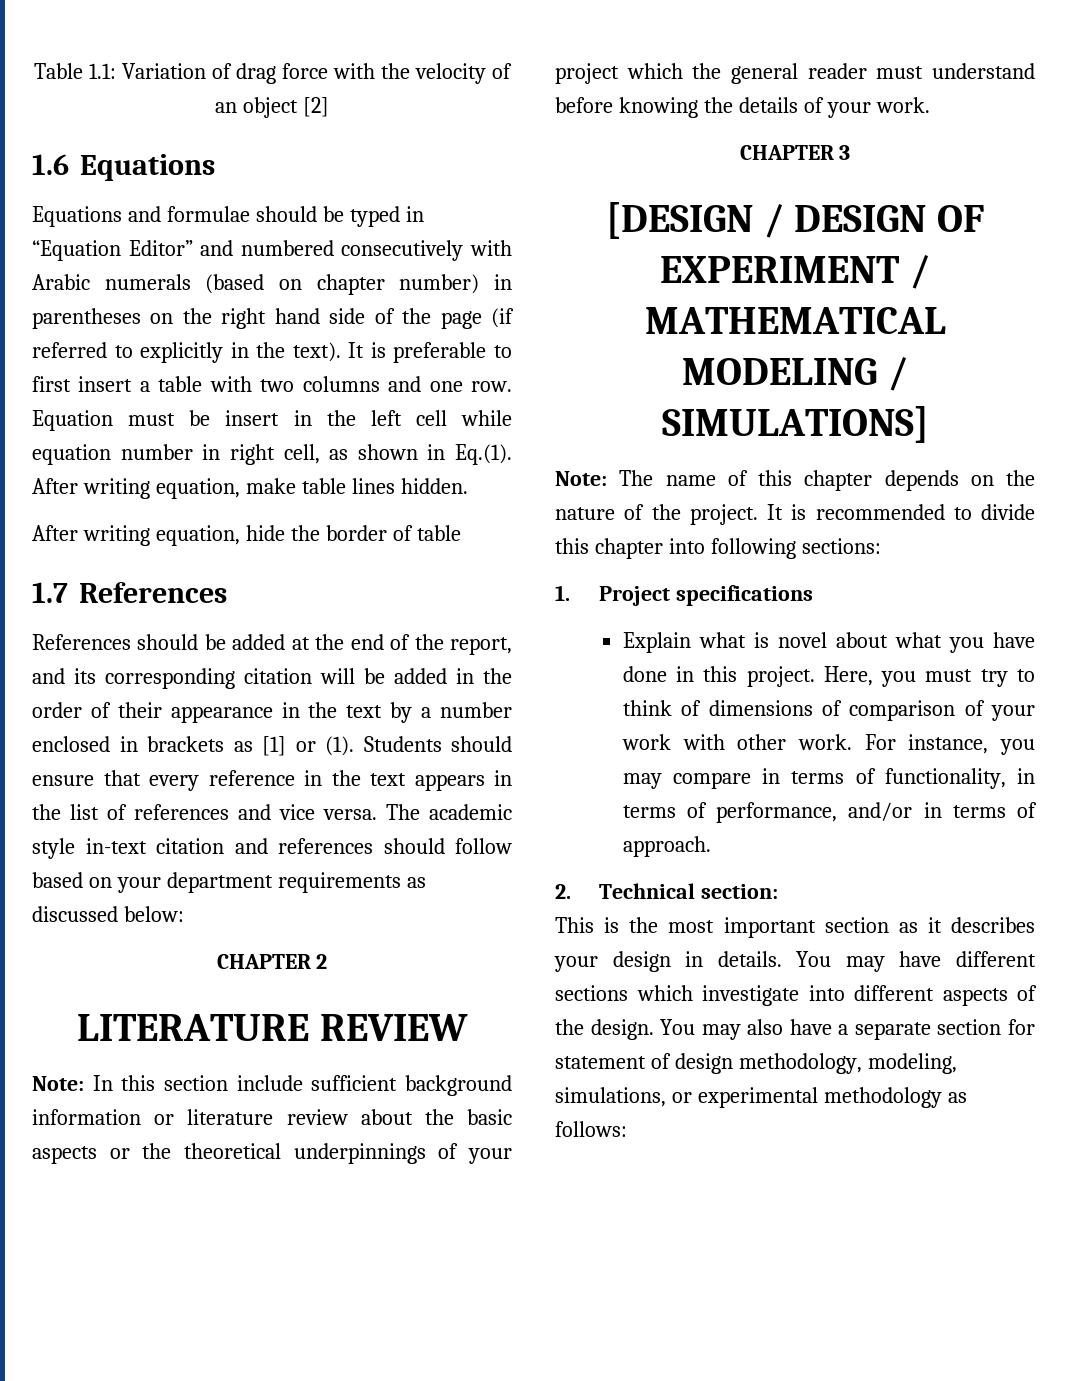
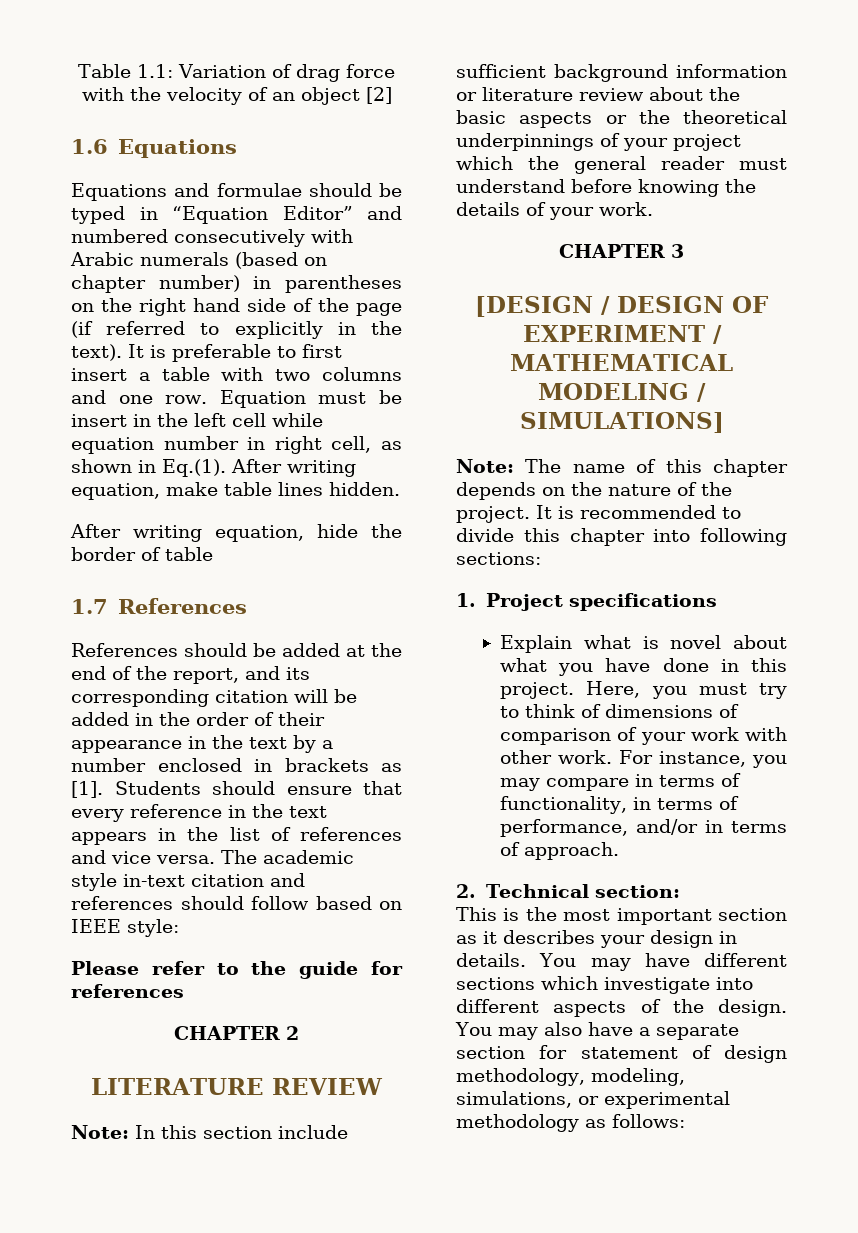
- References should be added at the end of the report, and its corresponding citation will be added in the order of their appearance in the text by a number enclosed in brackets as [1] or (1).
+ References should be added at the end of the report, and its corresponding citation will be added in the order of their appearance in the text by a number enclosed in brackets as [1].
- The academic style in-text citation and references should follow based on your department requirements as discussed below:
+ The academic style in-text citation and references should follow based on IEEE style:
+ Please refer to the guide for references

